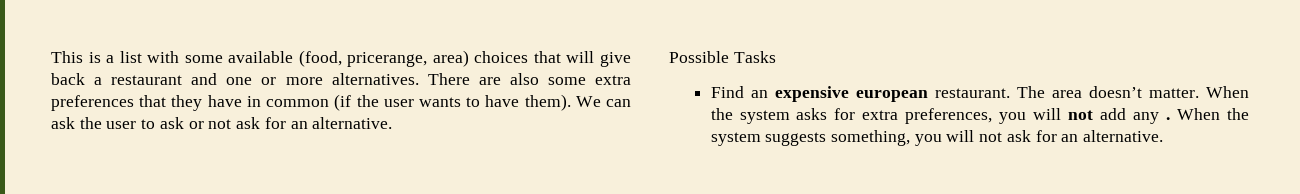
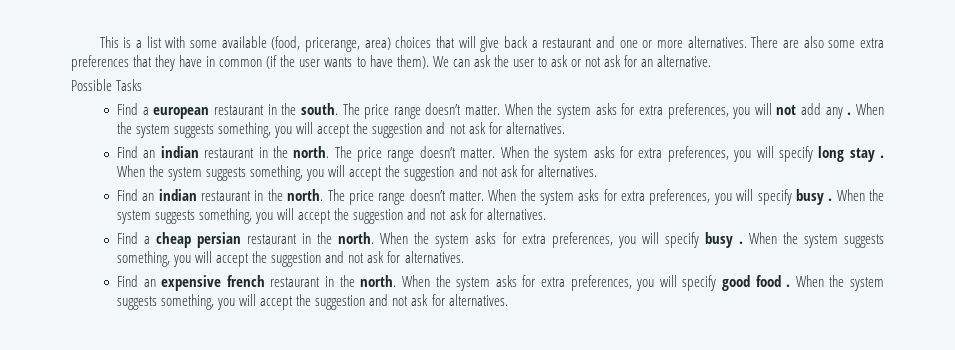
- Find an expensive european restaurant. The area doesn’t matter.
+ Find a european restaurant in the south. The price range doesn’t matter.
- When the system asks for extra preferences, you will not add any . When the system suggests something, you will not ask for an alternative.
+ When the system asks for extra preferences, you will not add any . When the system suggests something, you will accept the suggestion and not ask for alternatives.
+ Find an indian restaurant in the north. The price range doesn’t matter. When the system asks for extra preferences, you will specify long stay . When the system suggests something, you will accept the suggestion and not ask for alternatives.
+ Find an indian restaurant in the north. The price range doesn’t matter. When the system asks for extra preferences, you will specify busy . When the system suggests something, you will accept the suggestion and not ask for alternatives.
+ Find a cheap persian restaurant in the north. When the system asks for extra preferences, you will specify busy . When the system suggests something, you will accept the suggestion and not ask for alternatives.
+ Find an expensive french restaurant in the north. When the system asks for extra preferences, you will specify good food . When the system suggests something, you will accept the suggestion and not ask for alternatives.

